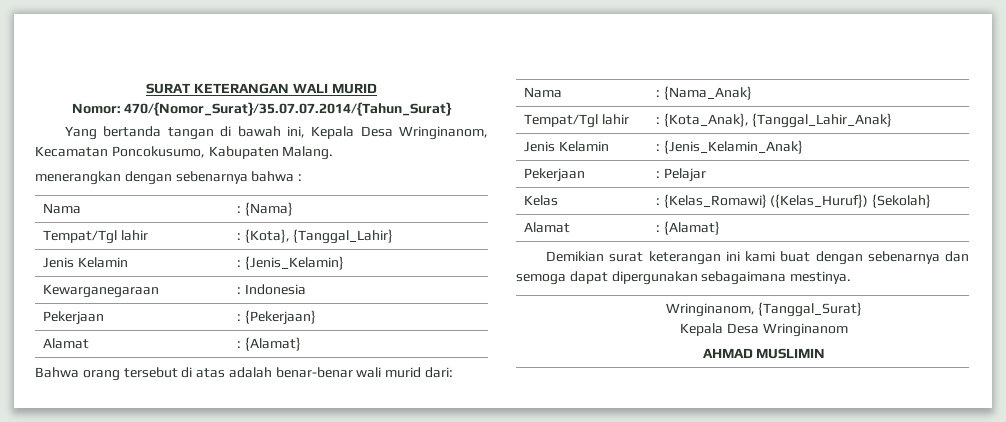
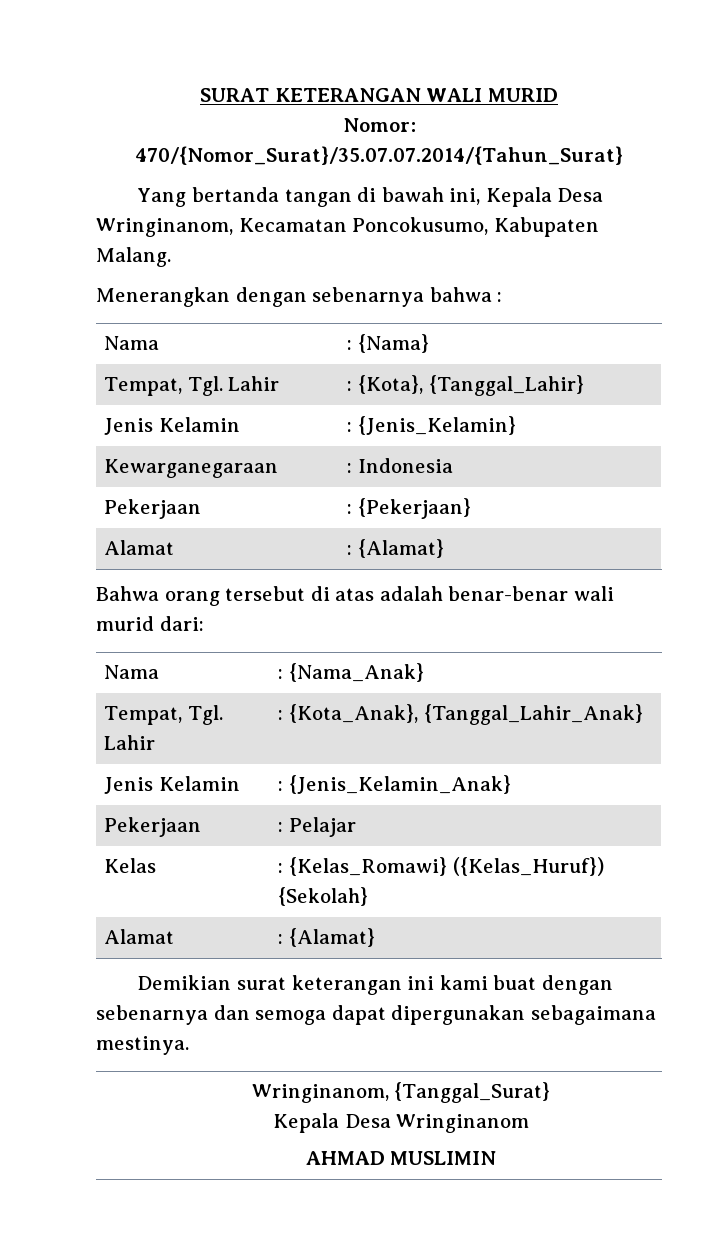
- menerangkan dengan sebenarnya bahwa :
+ Menerangkan dengan sebenarnya bahwa :
- Tempat/Tgl lahir | : {Kota}, {Tanggal_Lahir}
+ Tempat, Tgl. Lahir | : {Kota}, {Tanggal_Lahir}
- Tempat/Tgl lahir | : {Kota_Anak}, {Tanggal_Lahir_Anak}
+ Tempat, Tgl. Lahir | : {Kota_Anak}, {Tanggal_Lahir_Anak}

